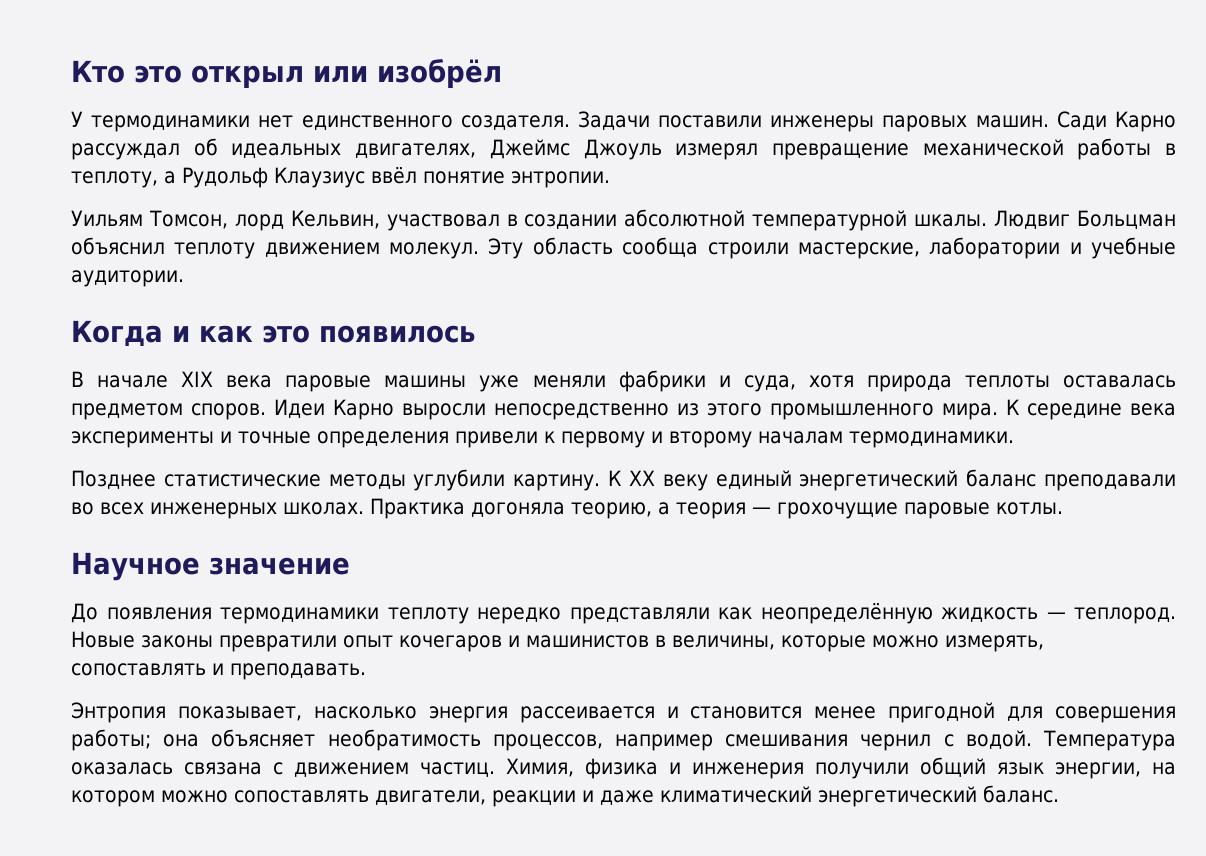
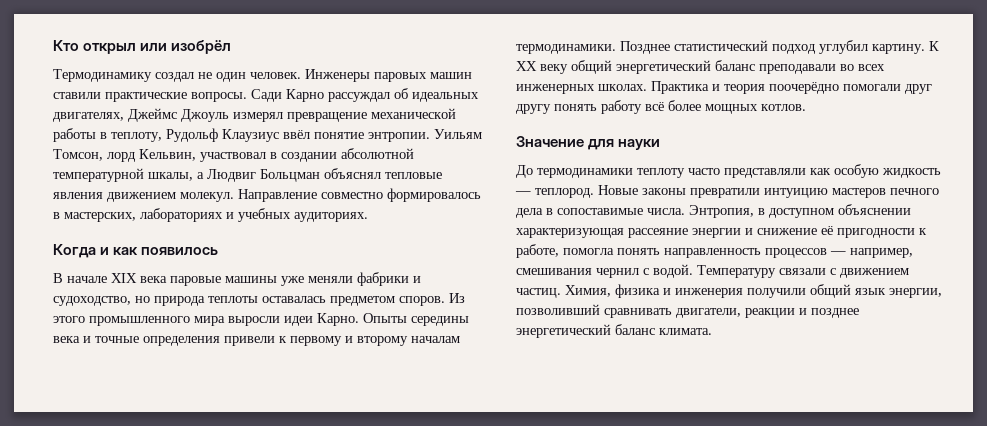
- Кто это открыл или изобрёл
+ Кто открыл или изобрёл
- У термодинамики нет единственного создателя. Задачи поставили инженеры паровых машин.
+ Термодинамику создал не один человек. Инженеры паровых машин ставили практические вопросы.
- Сади Карно рассуждал об идеальных двигателях, Джеймс Джоуль измерял превращение механической работы в теплоту, а Рудольф Клаузиус ввёл понятие энтропии.
- Уильям Томсон, лорд Кельвин, участвовал в создании абсолютной температурной шкалы. Людвиг Больцман объяснил теплоту движением молекул. Эту область сообща строили мастерские, лаборатории и учебные аудитории.
+ Сади Карно рассуждал об идеальных двигателях, Джеймс Джоуль измерял превращение механической работы в теплоту, Рудольф Клаузиус ввёл понятие энтропии. Уильям Томсон, лорд Кельвин, участвовал в создании абсолютной температурной шкалы, а Людвиг Больцман объяснял тепловые явления движением молекул. Направление совместно формировалось в мастерских, лабораториях и учебных аудиториях.
- Когда и как это появилось
+ Когда и как появилось
- В начале XIX века паровые машины уже меняли фабрики и суда, хотя природа теплоты оставалась предметом споров.
+ В начале XIX века паровые машины уже меняли фабрики и судоходство, но природа теплоты оставалась предметом споров.
- Идеи Карно выросли непосредственно из этого промышленного мира. К середине века эксперименты и точные определения привели к первому и второму началам термодинамики.
- Позднее статистические методы углубили картину.
+ Из этого промышленного мира выросли идеи Карно. Опыты середины века и точные определения привели к первому и второму началам термодинамики. Позднее статистический подход углубил картину.
- К XX веку единый энергетический баланс преподавали во всех инженерных школах.
+ К XX веку общий энергетический баланс преподавали во всех инженерных школах.
- Практика догоняла теорию, а теория — грохочущие паровые котлы.
- Научное значение
+ Практика и теория поочерёдно помогали друг другу понять работу всё более мощных котлов.
+ Значение для науки
- До появления термодинамики теплоту нередко представляли как неопределённую жидкость — теплород.
+ До термодинамики теплоту часто представляли как особую жидкость — теплород.
- Новые законы превратили опыт кочегаров и машинистов в величины, которые можно измерять, сопоставлять и преподавать.
- Энтропия показывает, насколько энергия рассеивается и становится менее пригодной для совершения работы; она объясняет необратимость процессов, например смешивания чернил с водой.
+ Новые законы превратили интуицию мастеров печного дела в сопоставимые числа. Энтропия, в доступном объяснении характеризующая рассеяние энергии и снижение её пригодности к работе, помогла понять направленность процессов — например, смешивания чернил с водой.
- Температура оказалась связана с движением частиц.
+ Температуру связали с движением частиц.
- Химия, физика и инженерия получили общий язык энергии, на котором можно сопоставлять двигатели, реакции и даже климатический энергетический баланс.
+ Химия, физика и инженерия получили общий язык энергии, позволивший сравнивать двигатели, реакции и позднее энергетический баланс климата.

